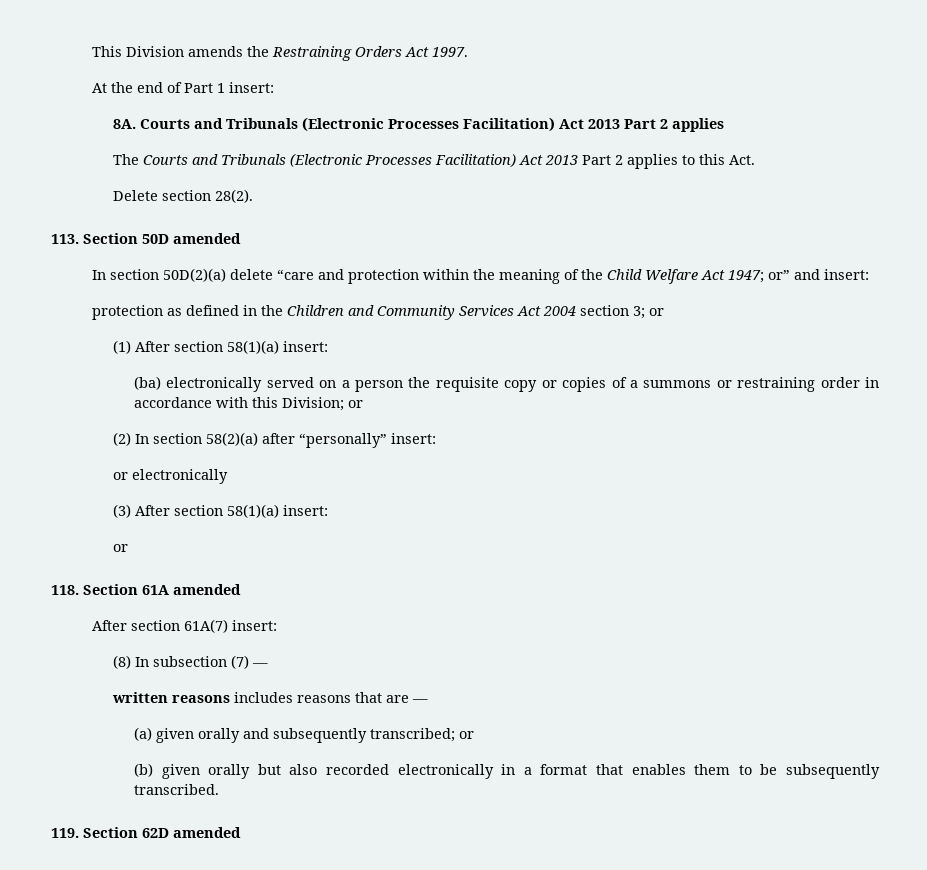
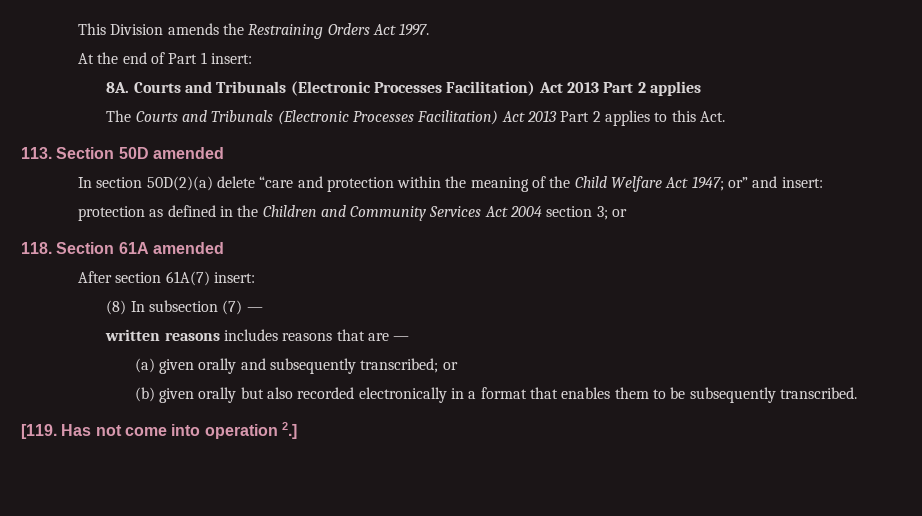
- Delete section 28(2).
- (1) After section 58(1)(a) insert:
- (ba) electronically served on a person the requisite copy or copies of a summons or restraining order in accordance with this Division; or
- (2) In section 58(2)(a) after “personally” insert:
- or electronically
- (3) After section 58(1)(a) insert:
- or
- 119. Section 62D amended
+ [119. Has not come into operation 2.]

